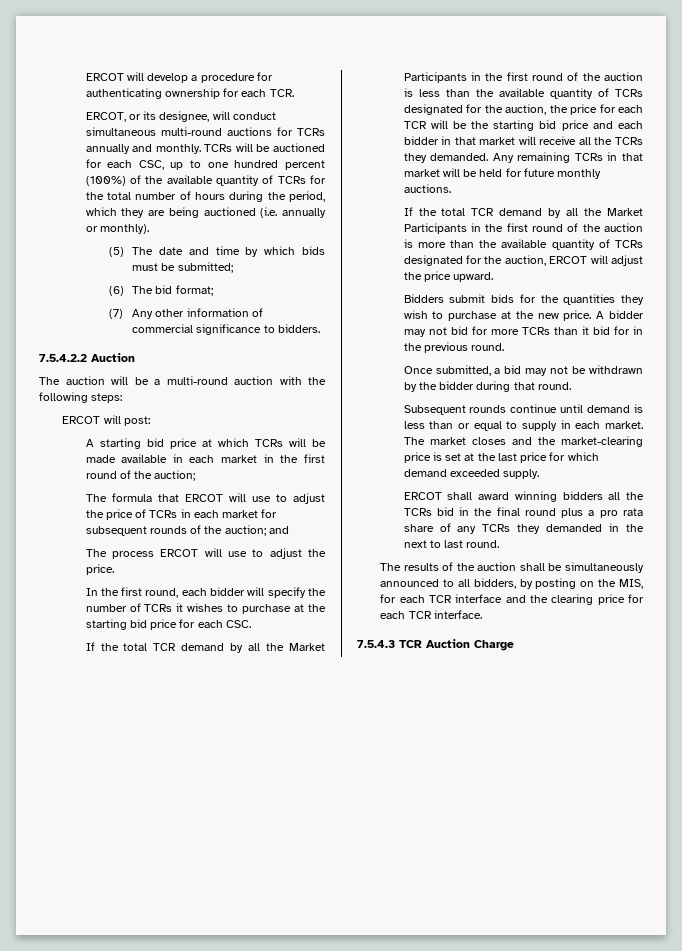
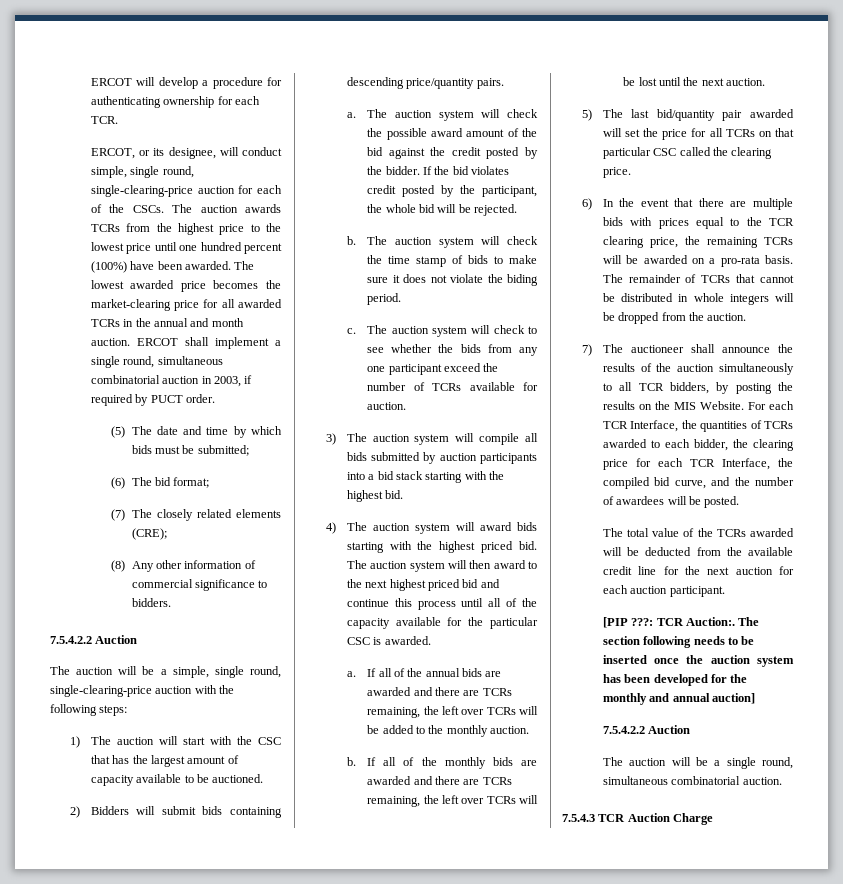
- ERCOT, or its designee, will conduct simultaneous multi-round auctions for TCRs annually and monthly. TCRs will be auctioned for each CSC, up to one hundred percent (100%) of the available quantity of TCRs for the total number of hours during the period, which they are being auctioned (i.e. annually or monthly).
+ ERCOT, or its designee, will conduct simple, single round, single-clearing-price auction for each of the CSCs. The auction awards TCRs from the highest price to the lowest price until one hundred percent (100%) have been awarded. The lowest awarded price becomes the market-clearing price for all awarded TCRs in the annual and month auction. ERCOT shall implement a single round, simultaneous combinatorial auction in 2003, if required by PUCT order.
- (7) Any other information of commercial significance to bidders.
+ (7) The closely related elements (CRE);
+ (8) Any other information of commercial significance to bidders.
- The auction will be a multi-round auction with the following steps:
+ The auction will be a simple, single round, single-clearing-price auction with the following steps:
- ERCOT will post:
- A starting bid price at which TCRs will be made available in each market in the first round of the auction;
- The formula that ERCOT will use to adjust the price of TCRs in each market for subsequent rounds of the auction; and
- The process ERCOT will use to adjust the price.
- In the first round, each bidder will specify the number of TCRs it wishes to purchase at the starting bid price for each CSC.
- If the total TCR demand by all the Market Participants in the first round of the auction is less than the available quantity of TCRs designated for the auction, the price for each TCR will be the starting bid price and each bidder in that market will receive all the TCRs they demanded. Any remaining TCRs in that market will be held for future monthly auctions.
- If the total TCR demand by all the Market Participants in the first round of the auction is more than the available quantity of TCRs designated for the auction, ERCOT will adjust the price upward.
- Bidders submit bids for the quantities they wish to purchase at the new price. A bidder may not bid for more TCRs than it bid for in the previous round.
- Once submitted, a bid may not be withdrawn by the bidder during that round.
- Subsequent rounds continue until demand is less than or equal to supply in each market. The market closes and the market-clearing price is set at the last price for which demand exceeded supply.
- ERCOT shall award winning bidders all the TCRs bid in the final round plus a pro rata share of any TCRs they demanded in the next to last round.
- The results of the auction shall be simultaneously announced to all bidders, by posting on the MIS, for each TCR interface and the clearing price for each TCR interface.
+ 1) The auction will start with the CSC that has the largest amount of capacity available to be auctioned.
+ 2) Bidders will submit bids containing descending price/quantity pairs.
+ a. The auction system will check the possible award amount of the bid against the credit posted by the bidder. If the bid violates credit posted by the participant, the whole bid will be rejected.
+ b. The auction system will check the time stamp of bids to make sure it does not violate the biding period.
+ c. The auction system will check to see whether the bids from any one participant exceed the number of TCRs available for auction.
+ 3) The auction system will compile all bids submitted by auction participants into a bid stack starting with the highest bid.
+ 4) The auction system will award bids starting with the highest priced bid. The auction system will then award to the next highest priced bid and continue this process until all of the capacity available for the particular CSC is awarded.
+ a. If all of the annual bids are awarded and there are TCRs remaining, the left over TCRs will be added to the monthly auction.
+ b. If all of the monthly bids are awarded and there are TCRs remaining, the left over TCRs will be lost until the next auction.
+ 5) The last bid/quantity pair awarded will set the price for all TCRs on that particular CSC called the clearing price.
+ 6) In the event that there are multiple bids with prices equal to the TCR clearing price, the remaining TCRs will be awarded on a pro-rata basis. The remainder of TCRs that cannot be distributed in whole integers will be dropped from the auction.
+ 7) The auctioneer shall announce the results of the auction simultaneously to all TCR bidders, by posting the results on the MIS Website. For each TCR Interface, the quantities of TCRs awarded to each bidder, the clearing price for each TCR Interface, the compiled bid curve, and the number of awardees will be posted.
+ The total value of the TCRs awarded will be deducted from the available credit line for the next auction for each auction participant.
+ [PIP ???: TCR Auction:. The section following needs to be inserted once the auction system has been developed for the monthly and annual auction]
+ 7.5.4.2.2 Auction
+ The auction will be a single round, simultaneous combinatorial auction.

